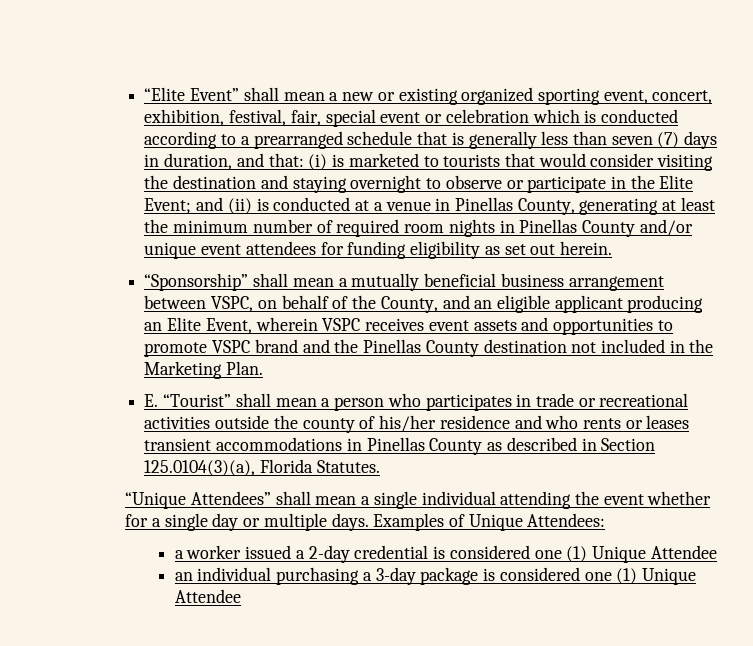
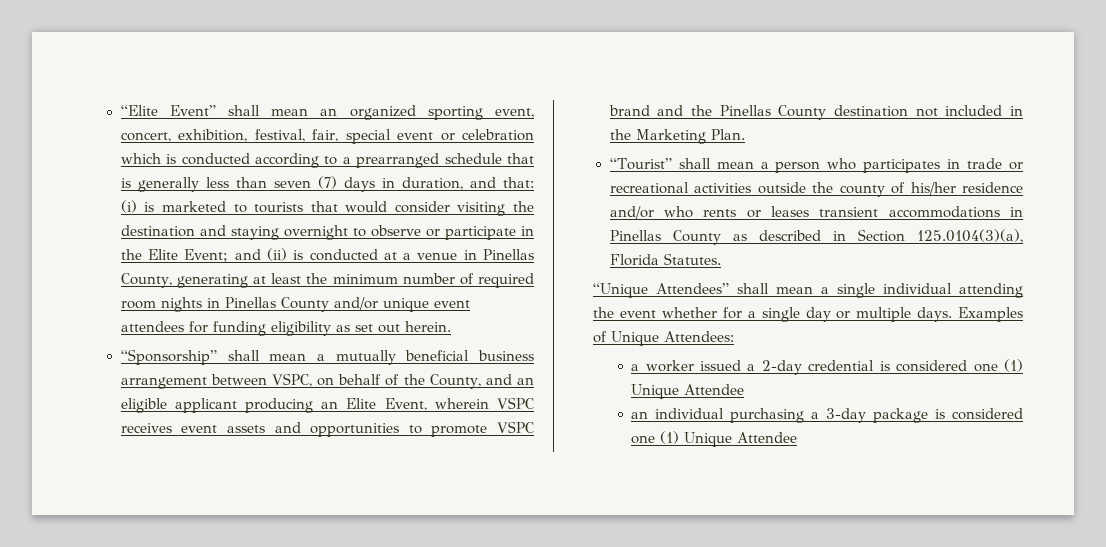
- “Elite Event” shall mean a new or existing organized sporting event, concert, exhibition, festival, fair, special event or celebration which is conducted according to a prearranged schedule that is generally less than seven (7) days in duration, and that:
+ “Elite Event” shall mean an organized sporting event, concert, exhibition, festival, fair, special event or celebration which is conducted according to a prearranged schedule that is generally less than seven (7) days in duration, and that:
- E. “Tourist” shall mean a person who participates in trade or recreational activities outside the county of his/her residence and who rents or leases transient accommodations in Pinellas County as described in Section 125.0104(3)(a), Florida Statutes.
+ “Tourist” shall mean a person who participates in trade or recreational activities outside the county of his/her residence and/or who rents or leases transient accommodations in Pinellas County as described in Section 125.0104(3)(a), Florida Statutes.

